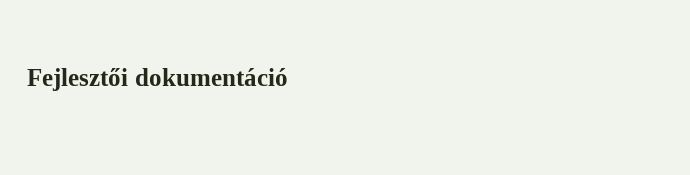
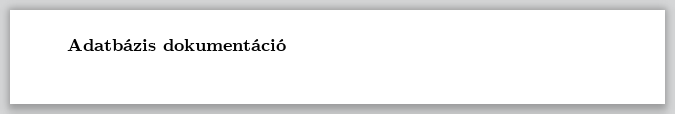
- Fejlesztői dokumentáció
+ Adatbázis dokumentáció

